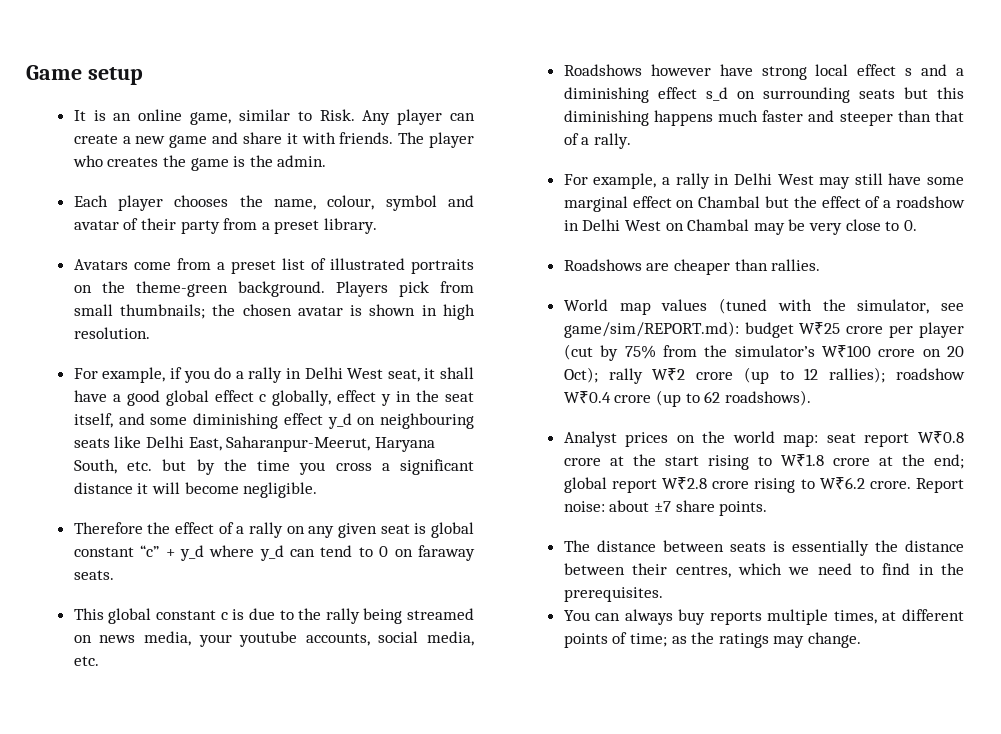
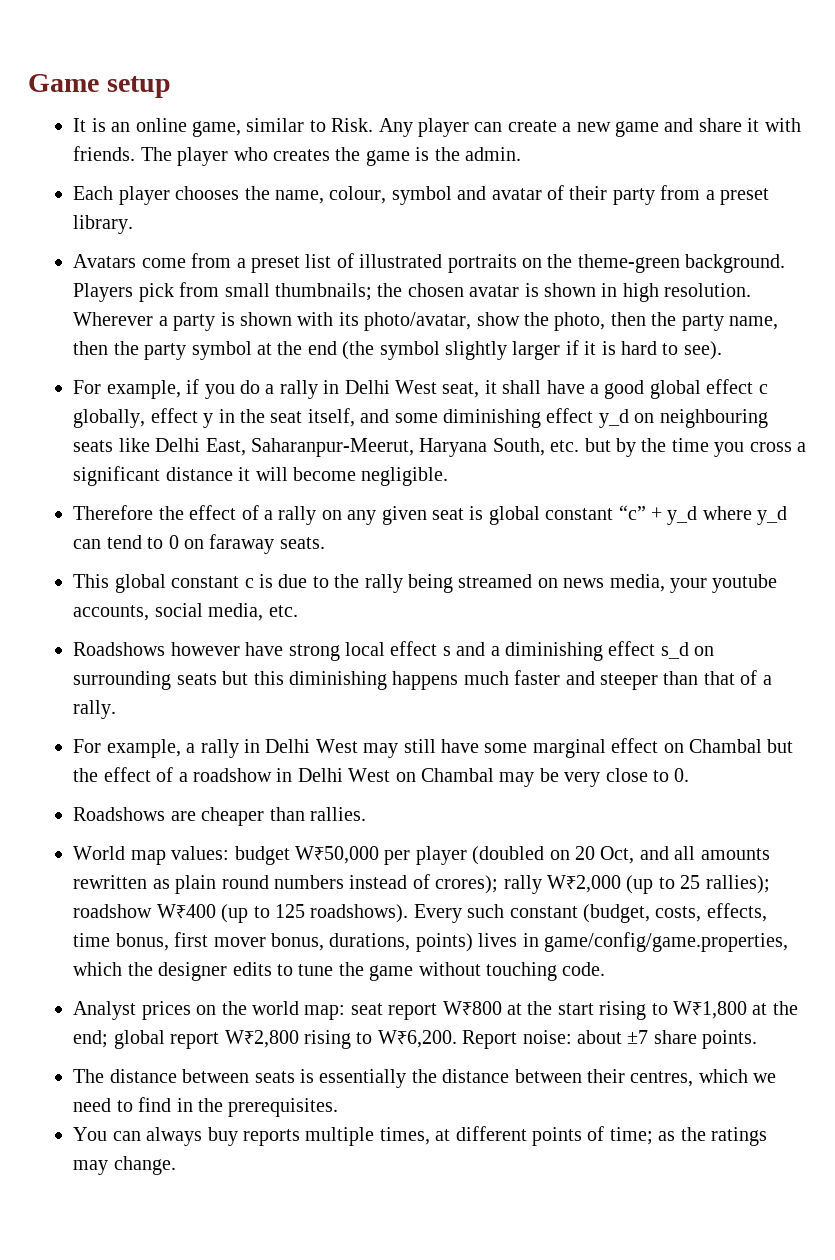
+ Wherever a party is shown with its photo/avatar, show the photo, then the party name, then the party symbol at the end (the symbol slightly larger if it is hard to see).
- World map values (tuned with the simulator, see game/sim/REPORT.md): budget W₹25 crore per player (cut by 75% from the simulator’s W₹100 crore on 20 Oct); rally W₹2 crore (up to 12 rallies); roadshow W₹0.4 crore (up to 62 roadshows).
+ World map values: budget W₹50,000 per player (doubled on 20 Oct, and all amounts rewritten as plain round numbers instead of crores); rally W₹2,000 (up to 25 rallies); roadshow W₹400 (up to 125 roadshows). Every such constant (budget, costs, effects, time bonus, first mover bonus, durations, points) lives in game/config/game.properties, which the designer edits to tune the game without touching code.
- Analyst prices on the world map: seat report W₹0.8 crore at the start rising to W₹1.8 crore at the end; global report W₹2.8 crore rising to W₹6.2 crore.
+ Analyst prices on the world map: seat report W₹800 at the start rising to W₹1,800 at the end; global report W₹2,800 rising to W₹6,200.

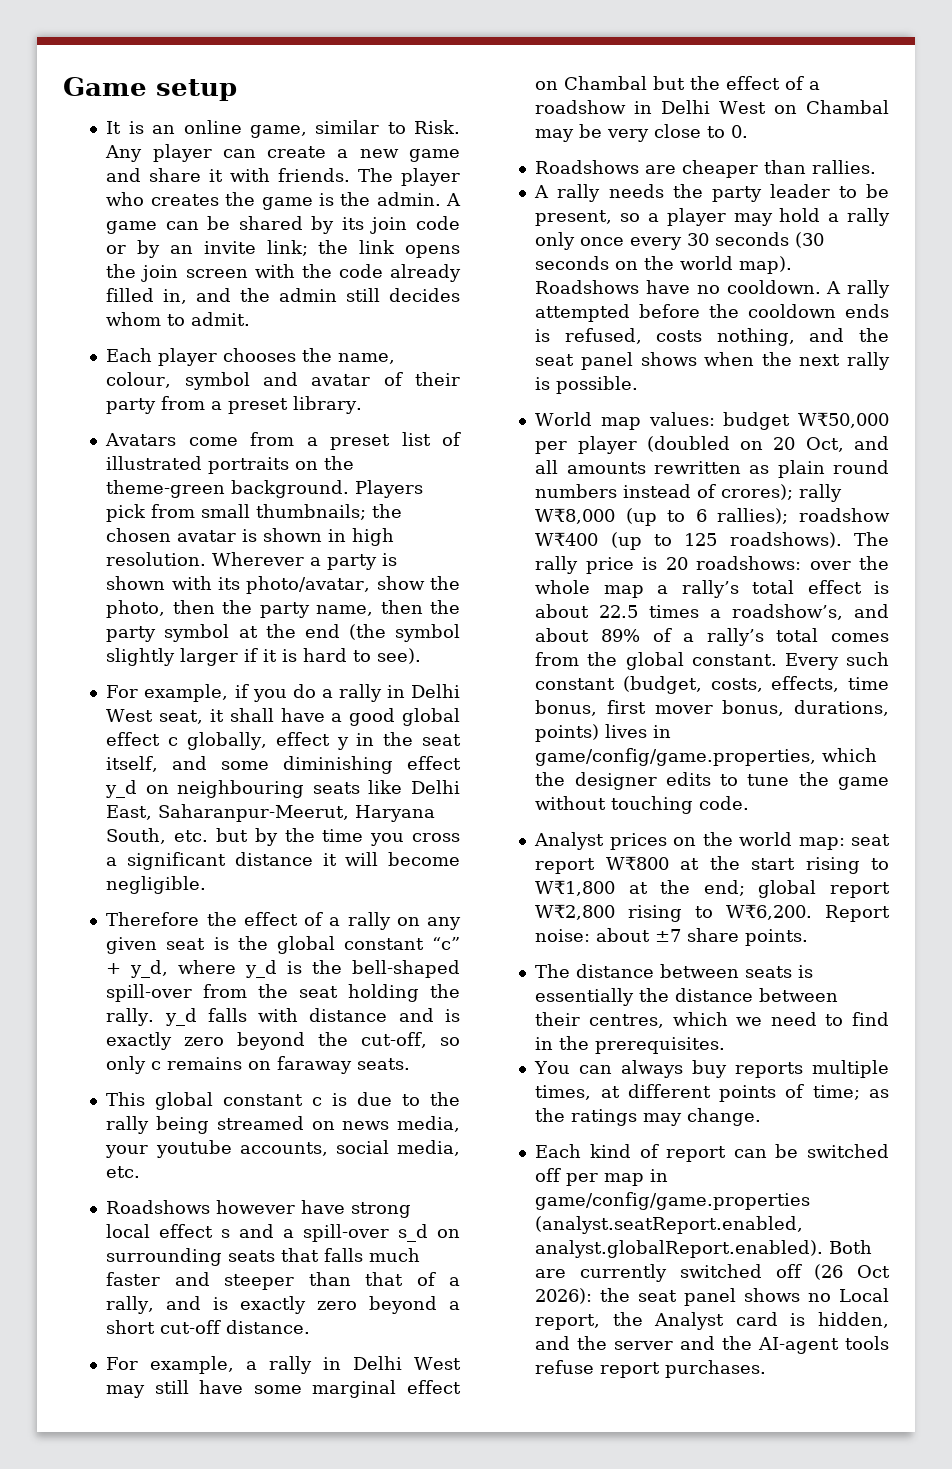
+ A game can be shared by its join code or by an invite link; the link opens the join screen with the code already filled in, and the admin still decides whom to admit.
- Therefore the effect of a rally on any given seat is global constant “c” + y_d where y_d can tend to 0 on faraway seats.
+ Therefore the effect of a rally on any given seat is the global constant “c” + y_d, where y_d is the bell-shaped spill-over from the seat holding the rally. y_d falls with distance and is exactly zero beyond the cut-off, so only c remains on faraway seats.
- Roadshows however have strong local effect s and a diminishing effect s_d on surrounding seats but this diminishing happens much faster and steeper than that of a rally.
+ Roadshows however have strong local effect s and a spill-over s_d on surrounding seats that falls much faster and steeper than that of a rally, and is exactly zero beyond a short cut-off distance.
+ A rally needs the party leader to be present, so a player may hold a rally only once every 30 seconds (30 seconds on the world map). Roadshows have no cooldown. A rally attempted before the cooldown ends is refused, costs nothing, and the seat panel shows when the next rally is possible.
- World map values: budget W₹50,000 per player (doubled on 20 Oct, and all amounts rewritten as plain round numbers instead of crores); rally W₹2,000 (up to 25 rallies); roadshow W₹400 (up to 125 roadshows).
+ World map values: budget W₹50,000 per player (doubled on 20 Oct, and all amounts rewritten as plain round numbers instead of crores); rally W₹8,000 (up to 6 rallies); roadshow W₹400 (up to 125 roadshows).
+ The rally price is 20 roadshows: over the whole map a rally’s total effect is about 22.5 times a roadshow’s, and about 89% of a rally’s total comes from the global constant.
+ Each kind of report can be switched off per map in game/config/game.properties (analyst.seatReport.enabled, analyst.globalReport.enabled). Both are currently switched off (26 Oct 2026): the seat panel shows no Local report, the Analyst card is hidden, and the server and the AI-agent tools refuse report purchases.

